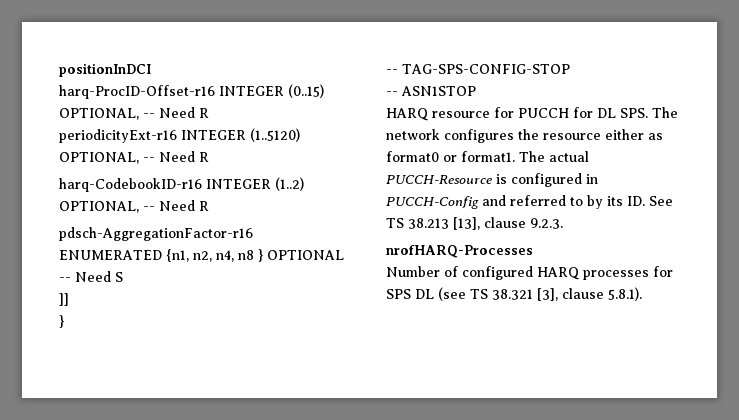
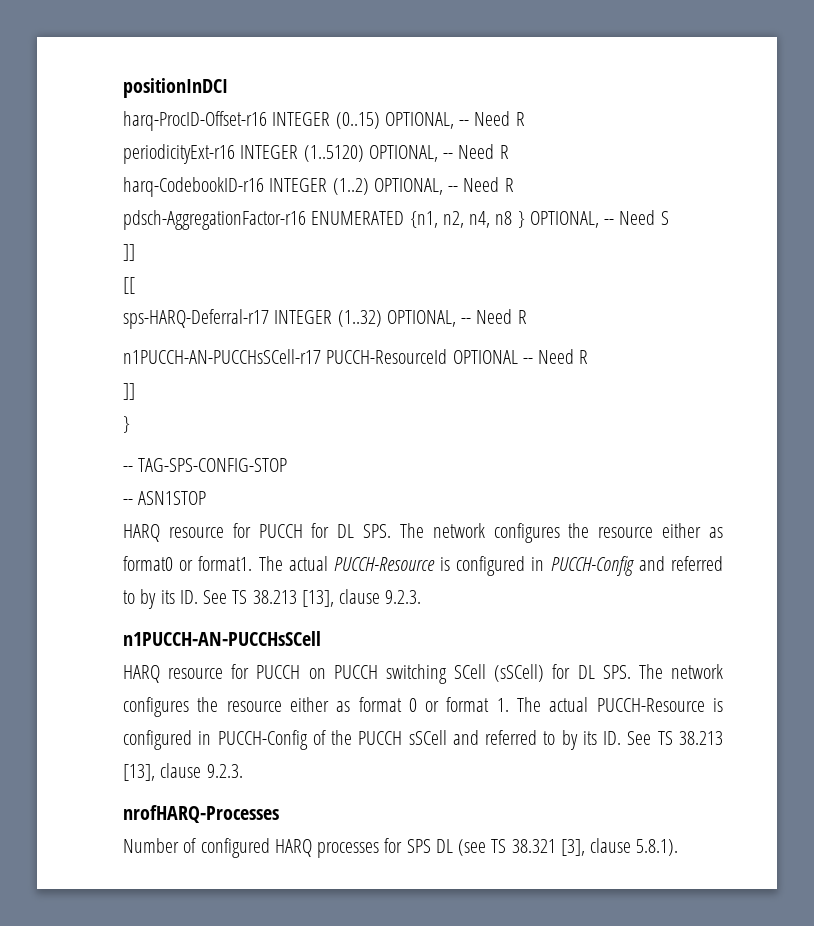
- pdsch-AggregationFactor-r16 ENUMERATED {n1, n2, n4, n8 } OPTIONAL -- Need S
+ pdsch-AggregationFactor-r16 ENUMERATED {n1, n2, n4, n8 } OPTIONAL, -- Need S
+ ]]
+ [[
+ sps-HARQ-Deferral-r17 INTEGER (1..32) OPTIONAL, -- Need R
+ n1PUCCH-AN-PUCCHsSCell-r17 PUCCH-ResourceId OPTIONAL -- Need R
+ n1PUCCH-AN-PUCCHsSCell
+ HARQ resource for PUCCH on PUCCH switching SCell (sSCell) for DL SPS. The network configures the resource either as format 0 or format 1. The actual PUCCH-Resource is configured in PUCCH-Config of the PUCCH sSCell and referred to by its ID. See TS 38.213 [13], clause 9.2.3.

